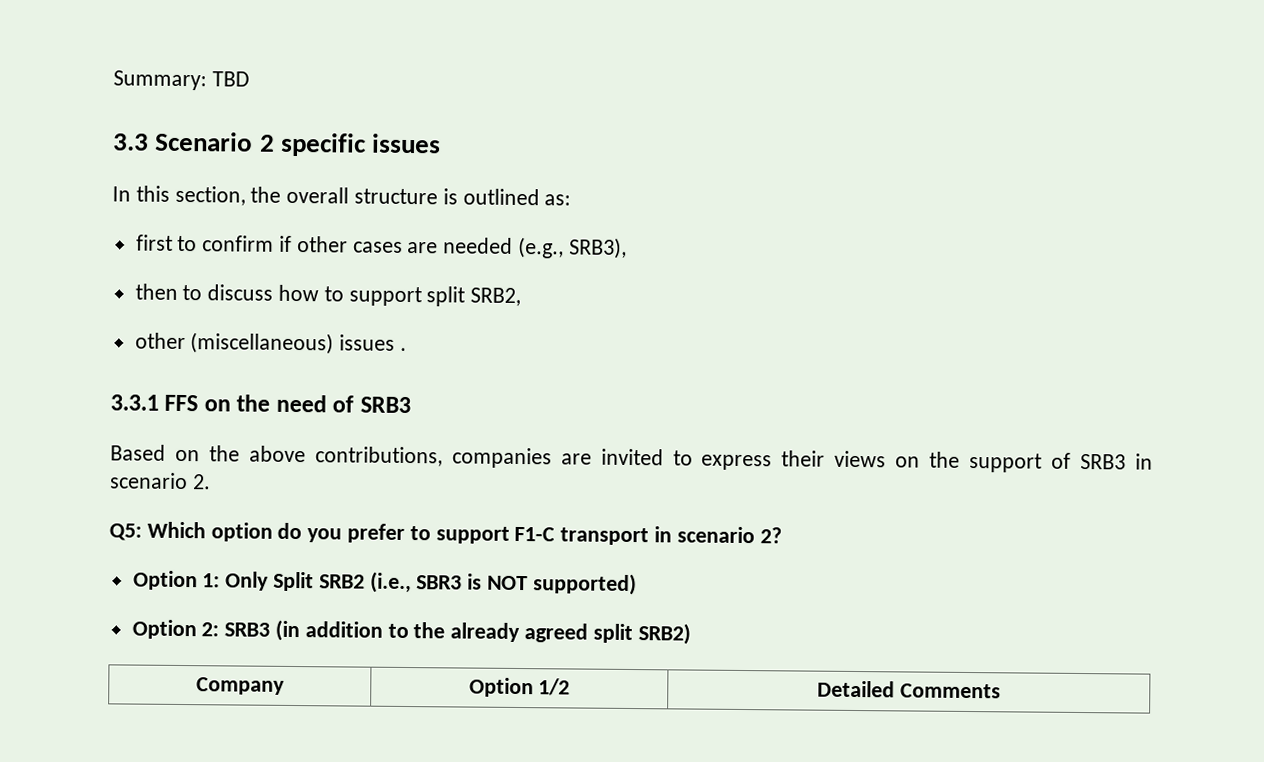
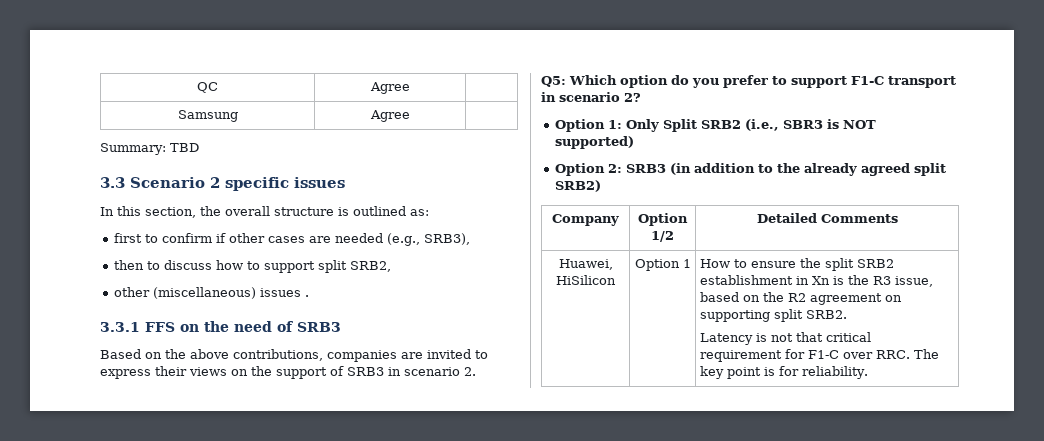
+ QC | Agree |
+ Samsung | Agree |
+ Huawei, HiSilicon | Option 1 | How to ensure the split SRB2 establishment in Xn is the R3 issue, based on the R2 agreement on supporting split SRB2.
+ Latency is not that critical requirement for F1-C over RRC. The key point is for reliability.

